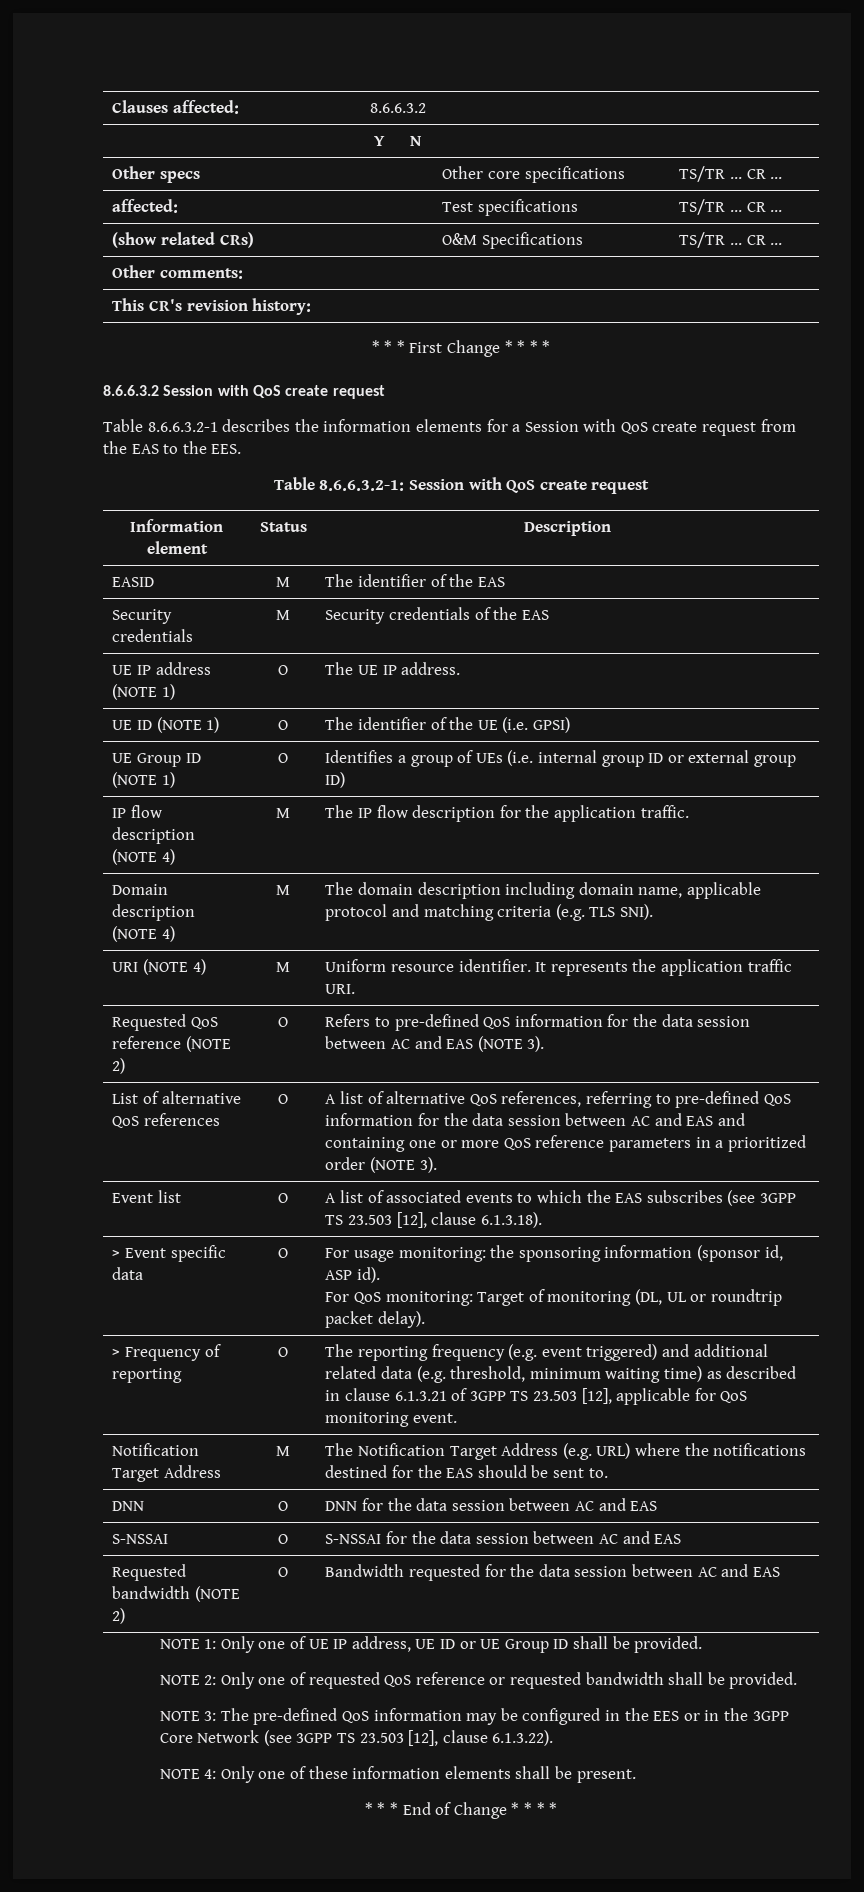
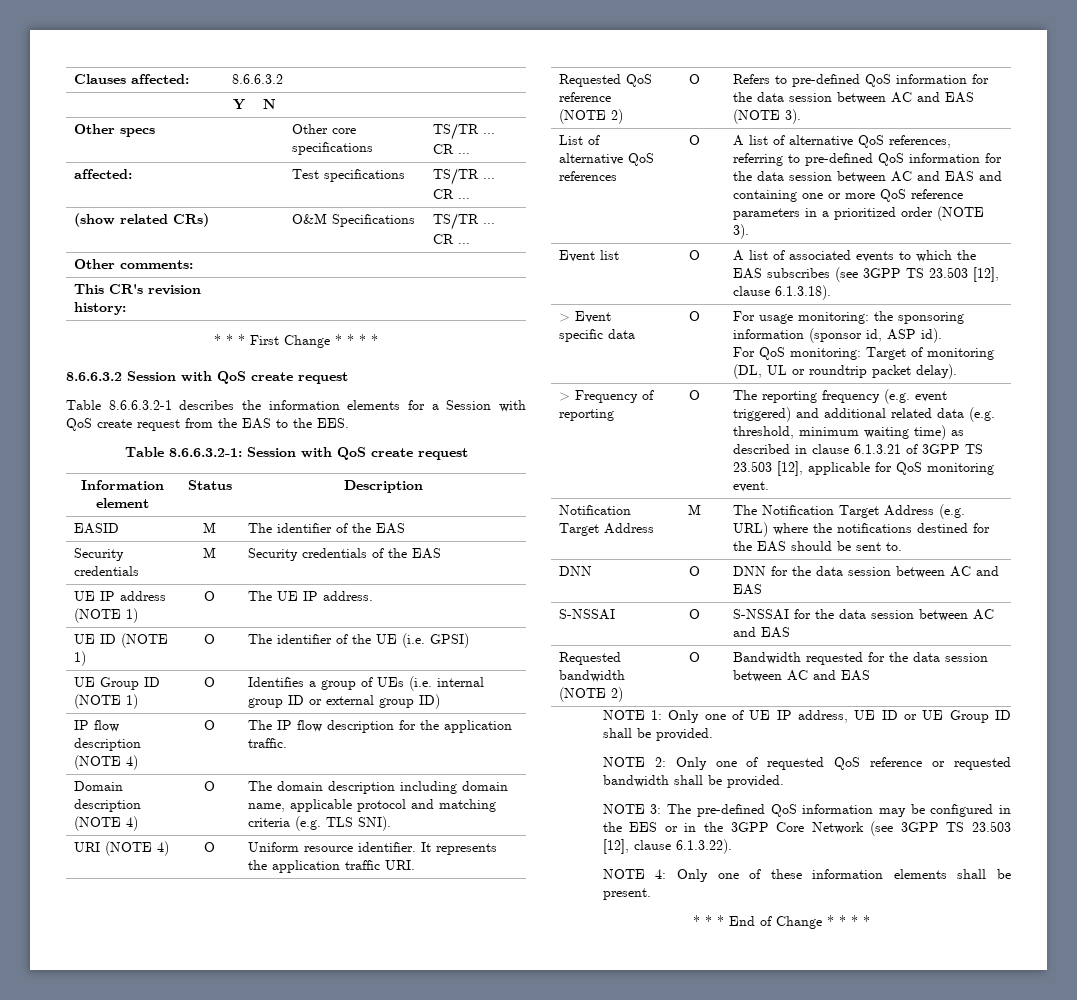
- IP flow description (NOTE 4) | M | The IP flow description for the application traffic.
+ IP flow description (NOTE 4) | O | The IP flow description for the application traffic.
- Domain description (NOTE 4) | M | The domain description including domain name, applicable protocol and matching criteria (e.g. TLS SNI).
+ Domain description (NOTE 4) | O | The domain description including domain name, applicable protocol and matching criteria (e.g. TLS SNI).
- URI (NOTE 4) | M | Uniform resource identifier. It represents the application traffic URI.
+ URI (NOTE 4) | O | Uniform resource identifier. It represents the application traffic URI.

